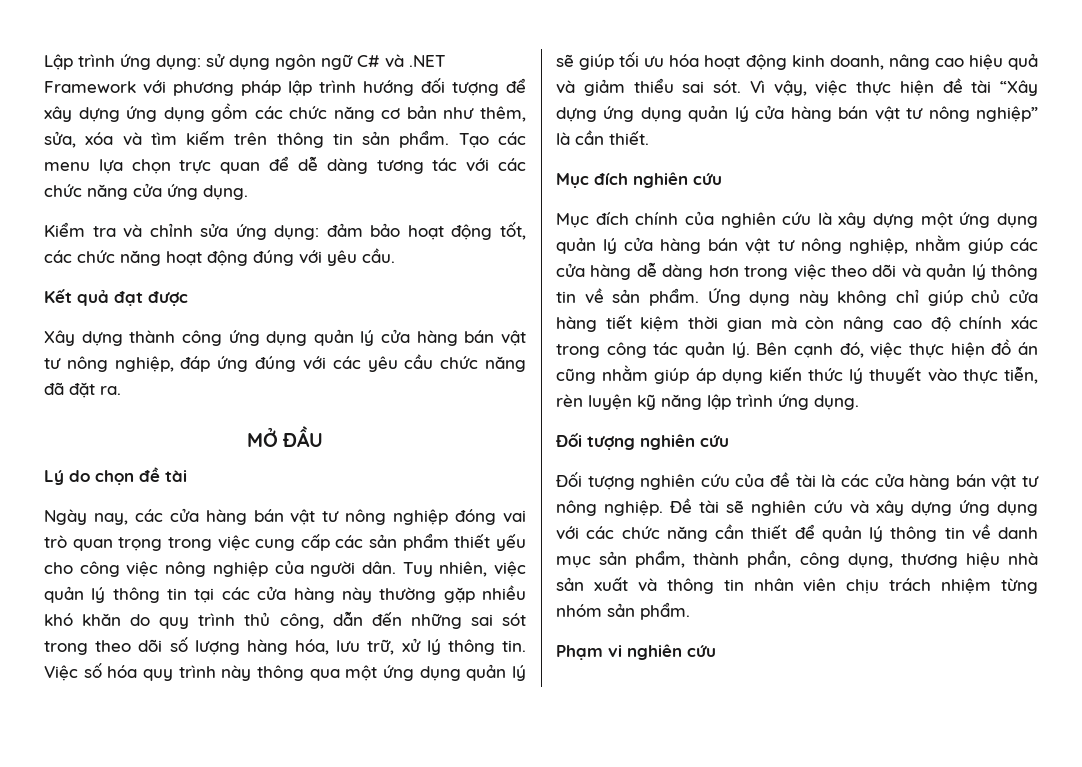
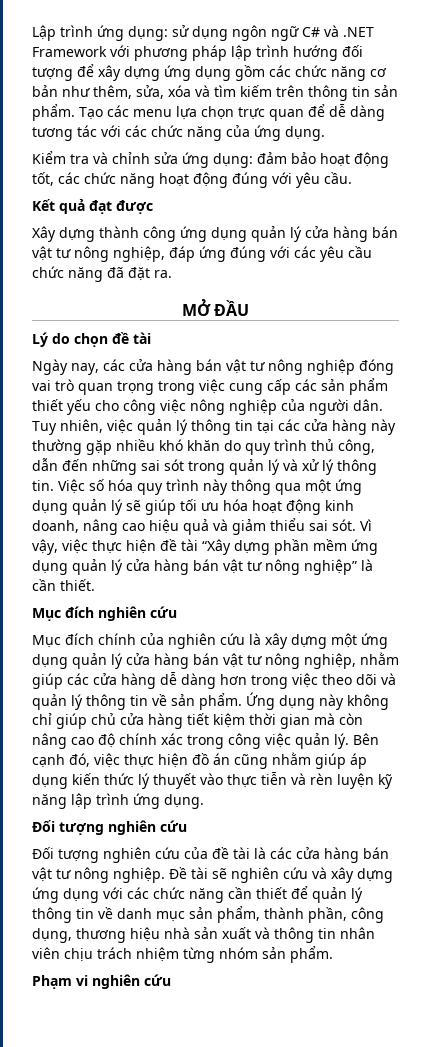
- Tạo các menu lựa chọn trực quan để dễ dàng tương tác với các chức năng cửa ứng dụng.
+ Tạo các menu lựa chọn trực quan để dễ dàng tương tác với các chức năng của ứng dụng.
- Tuy nhiên, việc quản lý thông tin tại các cửa hàng này thường gặp nhiều khó khăn do quy trình thủ công, dẫn đến những sai sót trong theo dõi số lượng hàng hóa, lưu trữ, xử lý thông tin.
+ Tuy nhiên, việc quản lý thông tin tại các cửa hàng này thường gặp nhiều khó khăn do quy trình thủ công, dẫn đến những sai sót trong quản lý và xử lý thông tin.
- Vì vậy, việc thực hiện đề tài “Xây dựng ứng dụng quản lý cửa hàng bán vật tư nông nghiệp” là cần thiết.
+ Vì vậy, việc thực hiện đề tài “Xây dựng phần mềm ứng dụng quản lý cửa hàng bán vật tư nông nghiệp” là cần thiết.
- Ứng dụng này không chỉ giúp chủ cửa hàng tiết kiệm thời gian mà còn nâng cao độ chính xác trong công tác quản lý.
+ Ứng dụng này không chỉ giúp chủ cửa hàng tiết kiệm thời gian mà còn nâng cao độ chính xác trong công việc quản lý.
- Bên cạnh đó, việc thực hiện đồ án cũng nhằm giúp áp dụng kiến thức lý thuyết vào thực tiễn, rèn luyện kỹ năng lập trình ứng dụng.
+ Bên cạnh đó, việc thực hiện đồ án cũng nhằm giúp áp dụng kiến thức lý thuyết vào thực tiễn và rèn luyện kỹ năng lập trình ứng dụng.

